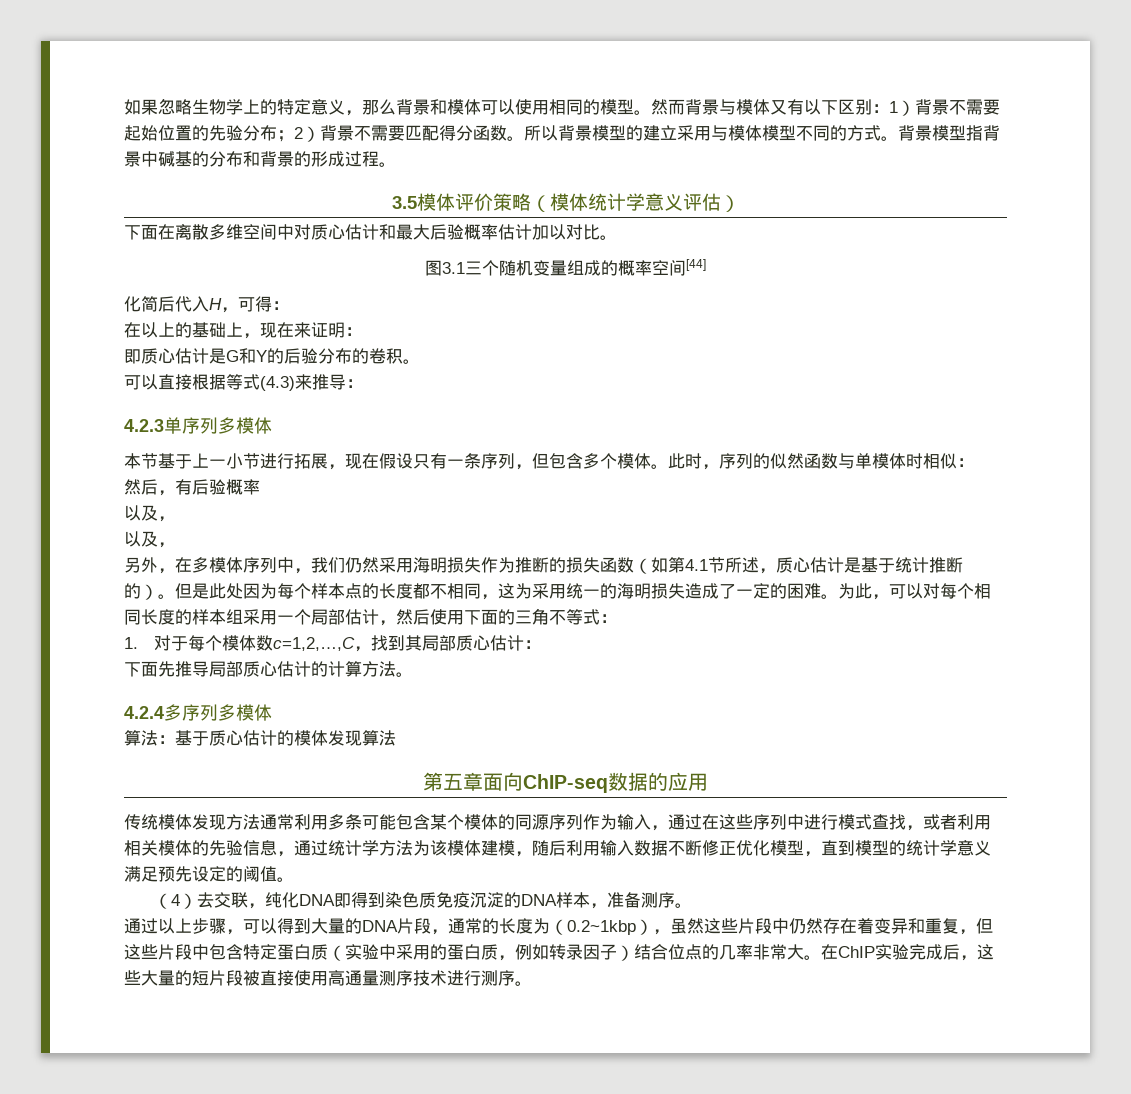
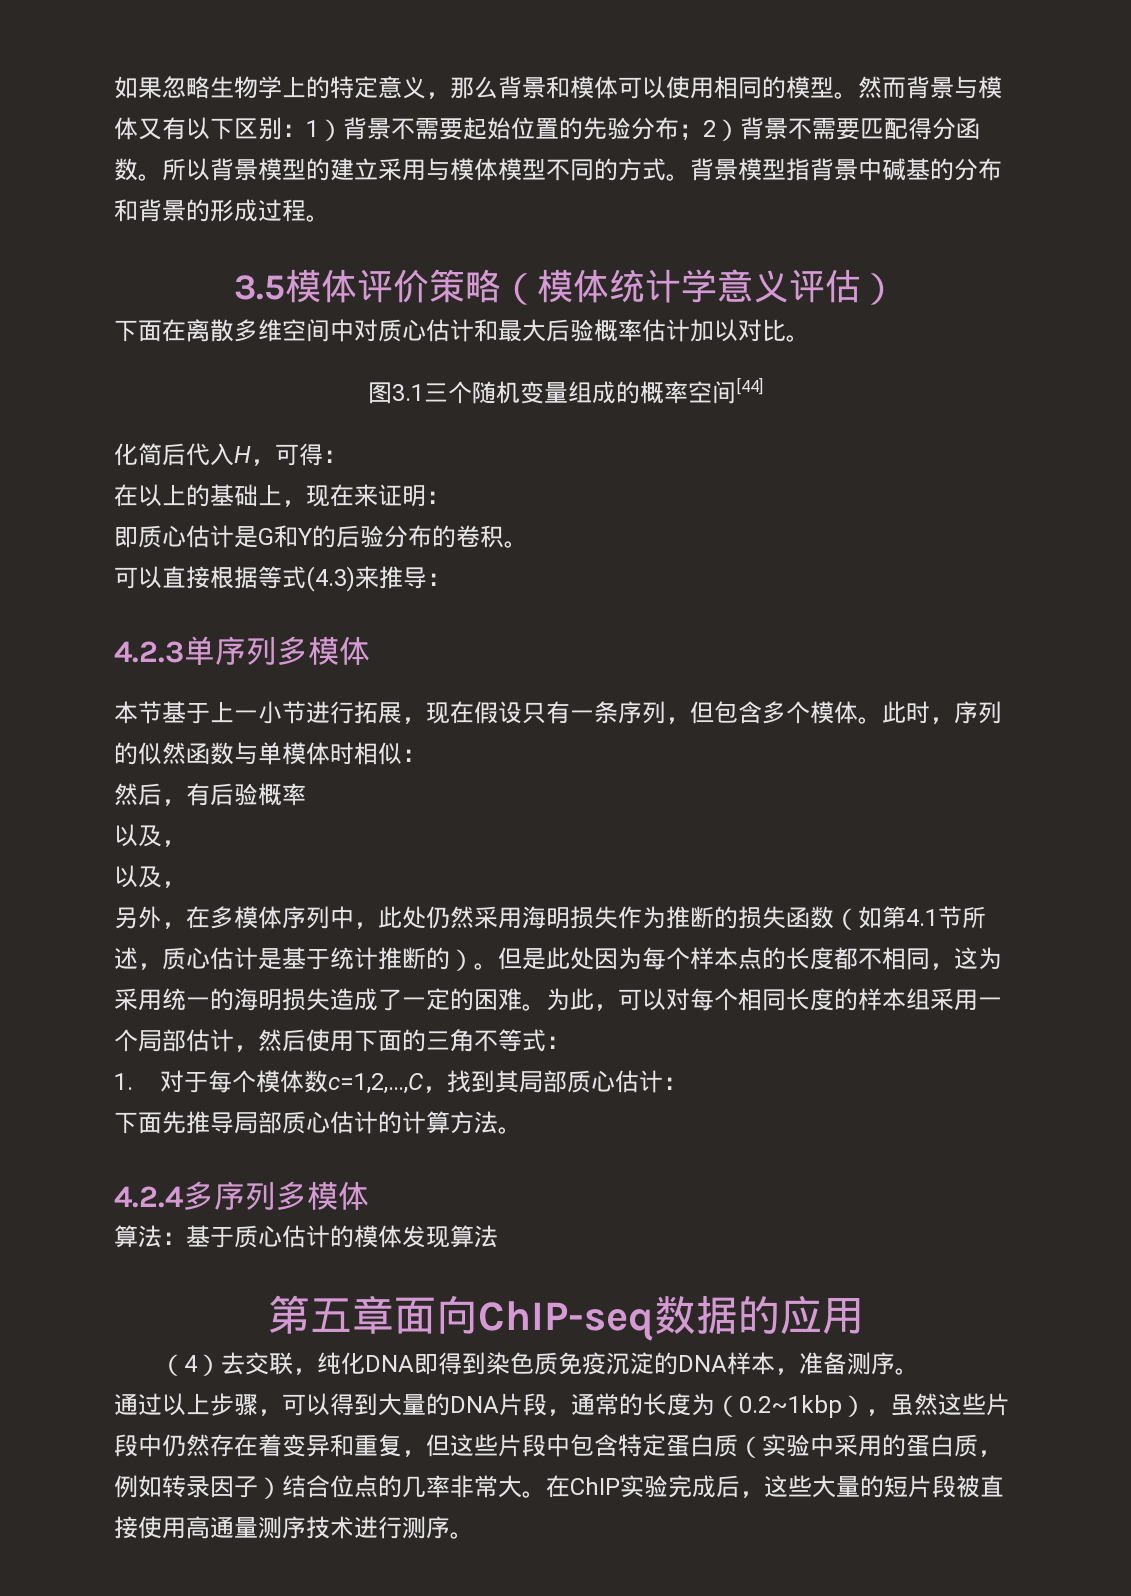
- 另外，在多模体序列中，我们仍然采用海明损失作为推断的损失函数（如第4.1节所述，质心估计是基于统计推断的）。
+ 另外，在多模体序列中，此处仍然采用海明损失作为推断的损失函数（如第4.1节所述，质心估计是基于统计推断的）。
- 传统模体发现方法通常利用多条可能包含某个模体的同源序列作为输入，通过在这些序列中进行模式查找，或者利用相关模体的先验信息，通过统计学方法为该模体建模，随后利用输入数据不断修正优化模型，直到模型的统计学意义满足预先设定的阈值。

